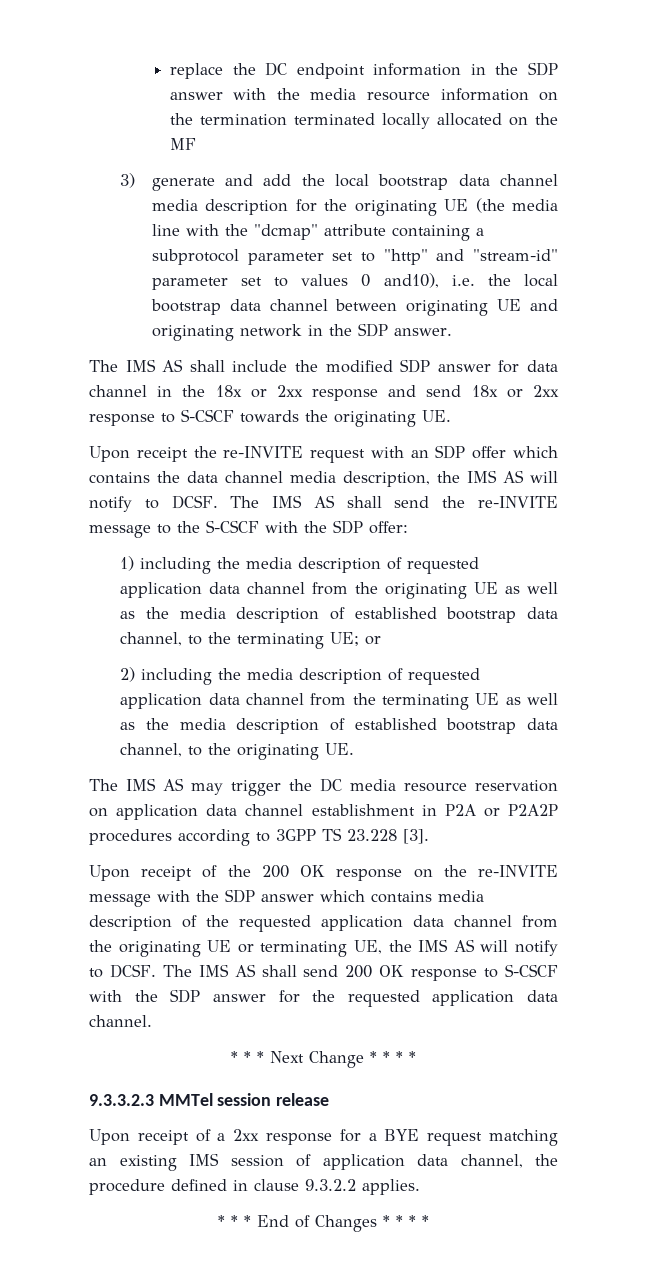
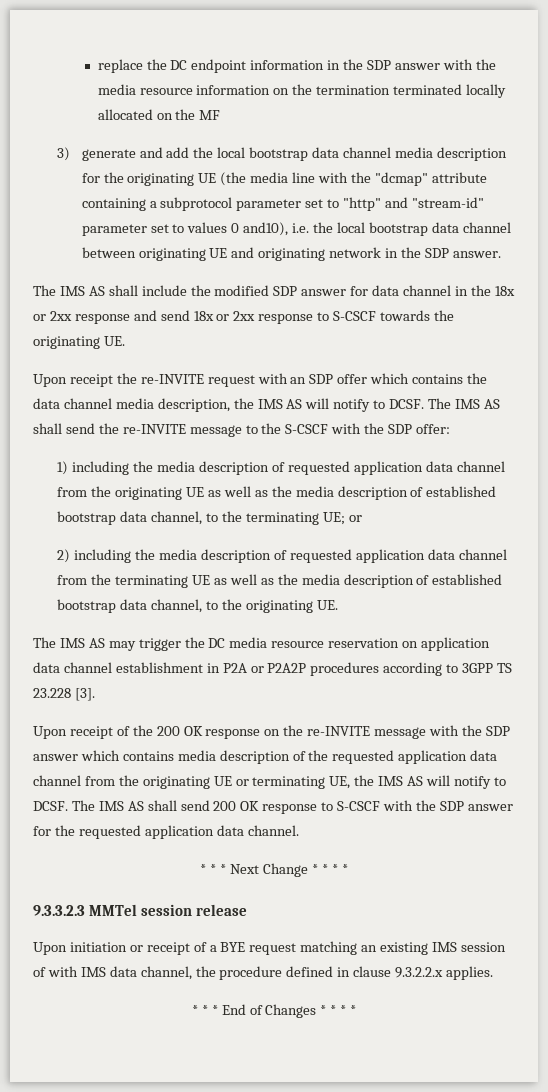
- Upon receipt of a 2xx response for a BYE request matching an existing IMS session of application data channel, the procedure defined in clause 9.3.2.2 applies.
+ Upon initiation or receipt of a BYE request matching an existing IMS session of with IMS data channel, the procedure defined in clause 9.3.2.2.x applies.

